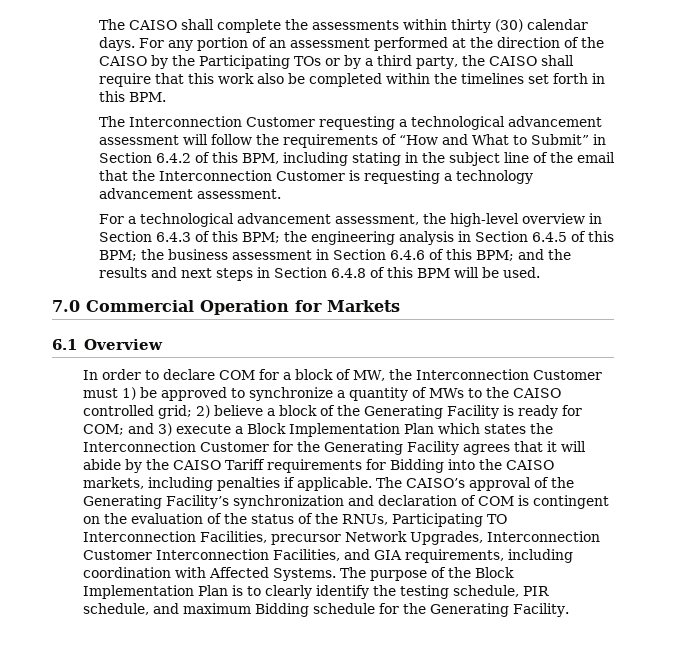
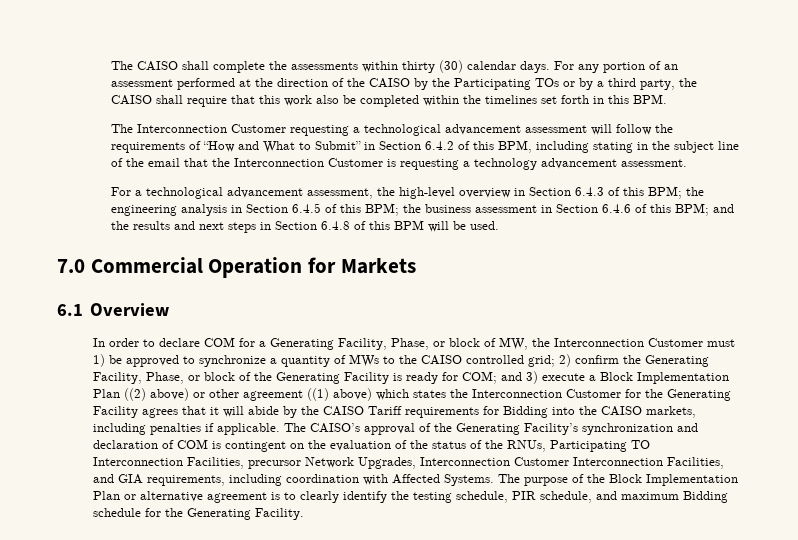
- In order to declare COM for a block of MW, the Interconnection Customer must 1) be approved to synchronize a quantity of MWs to the CAISO controlled grid;
+ In order to declare COM for a Generating Facility, Phase, or block of MW, the Interconnection Customer must 1) be approved to synchronize a quantity of MWs to the CAISO controlled grid;
- 2) believe a block of the Generating Facility is ready for COM;
+ 2) confirm the Generating Facility, Phase, or block of the Generating Facility is ready for COM;
- and 3) execute a Block Implementation Plan which states the Interconnection Customer for the Generating Facility agrees that it will abide by the CAISO Tariff requirements for Bidding into the CAISO markets, including penalties if applicable.
+ and 3) execute a Block Implementation Plan ((2) above) or other agreement ((1) above) which states the Interconnection Customer for the Generating Facility agrees that it will abide by the CAISO Tariff requirements for Bidding into the CAISO markets, including penalties if applicable.
- The purpose of the Block Implementation Plan is to clearly identify the testing schedule, PIR schedule, and maximum Bidding schedule for the Generating Facility.
+ The purpose of the Block Implementation Plan or alternative agreement is to clearly identify the testing schedule, PIR schedule, and maximum Bidding schedule for the Generating Facility.

